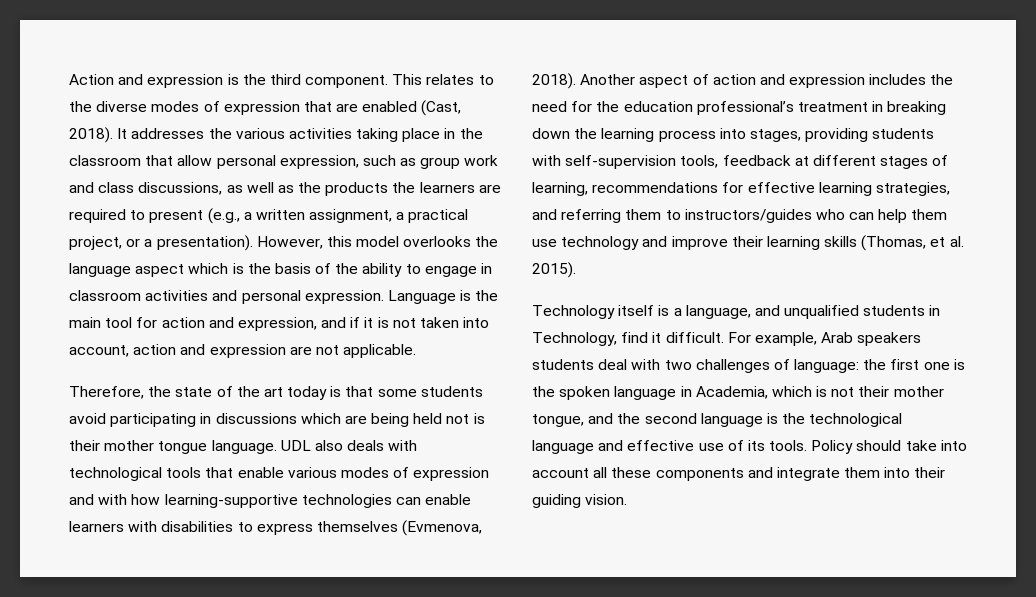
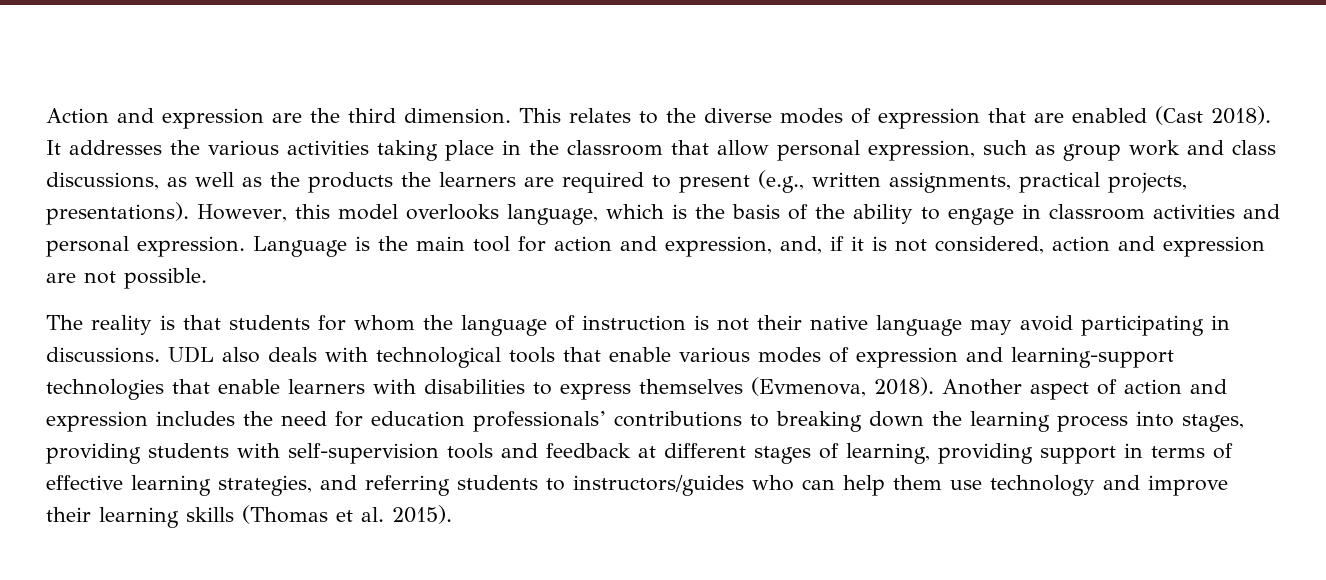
- Action and expression is the third component.
+ Action and expression are the third dimension.
- This relates to the diverse modes of expression that are enabled (Cast, 2018).
+ This relates to the diverse modes of expression that are enabled (Cast 2018).
- It addresses the various activities taking place in the classroom that allow personal expression, such as group work and class discussions, as well as the products the learners are required to present (e.g., a written assignment, a practical project, or a presentation).
+ It addresses the various activities taking place in the classroom that allow personal expression, such as group work and class discussions, as well as the products the learners are required to present (e.g., written assignments, practical projects, presentations).
- However, this model overlooks the language aspect which is the basis of the ability to engage in classroom activities and personal expression.
+ However, this model overlooks language, which is the basis of the ability to engage in classroom activities and personal expression.
- Language is the main tool for action and expression, and if it is not taken into account, action and expression are not applicable.
- Therefore, the state of the art today is that some students avoid participating in discussions which are being held not is their mother tongue language.
+ Language is the main tool for action and expression, and, if it is not considered, action and expression are not possible.
+ The reality is that students for whom the language of instruction is not their native language may avoid participating in discussions.
- UDL also deals with technological tools that enable various modes of expression and with how learning-supportive technologies can enable learners with disabilities to express themselves (Evmenova, 2018).
+ UDL also deals with technological tools that enable various modes of expression and learning-support technologies that enable learners with disabilities to express themselves (Evmenova, 2018).
- Another aspect of action and expression includes the need for the education professional’s treatment in breaking down the learning process into stages, providing students with self-supervision tools, feedback at different stages of learning, recommendations for effective learning strategies, and referring them to instructors/guides who can help them use technology and improve their learning skills (Thomas, et al. 2015).
+ Another aspect of action and expression includes the need for education professionals’ contributions to breaking down the learning process into stages, providing students with self-supervision tools and feedback at different stages of learning, providing support in terms of effective learning strategies, and referring students to instructors/guides who can help them use technology and improve their learning skills (Thomas et al. 2015).
- Technology itself is a language, and unqualified students in Technology, find it difficult. For example, Arab speakers students deal with two challenges of language: the first one is the spoken language in Academia, which is not their mother tongue, and the second language is the technological language and effective use of its tools. Policy should take into account all these components and integrate them into their guiding vision.

